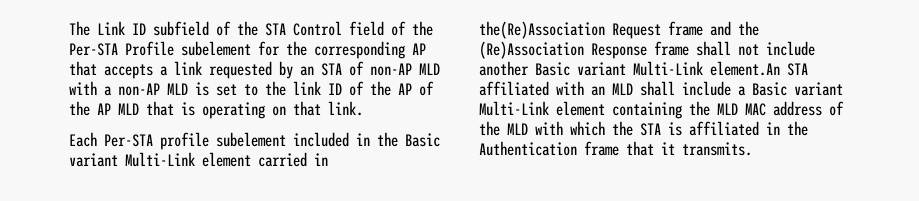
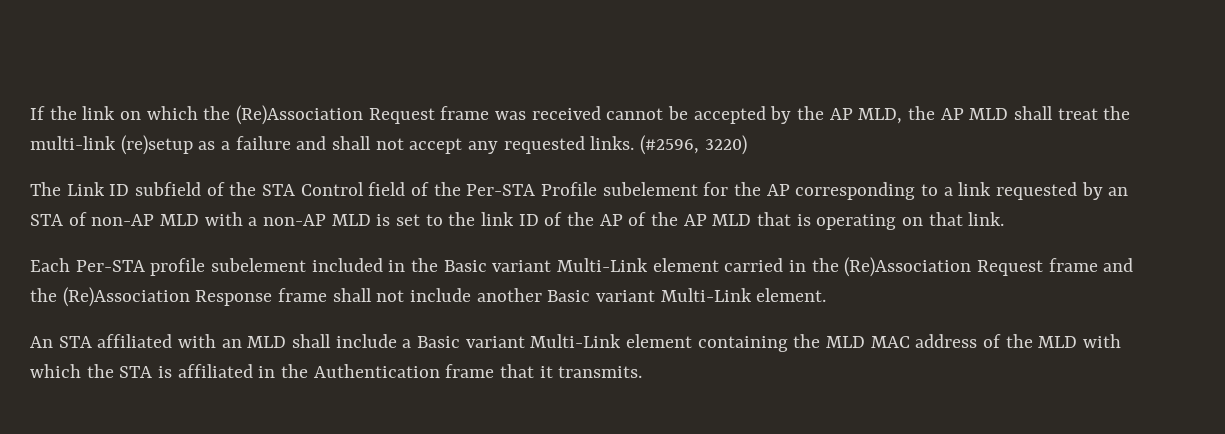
+ If the link on which the (Re)Association Request frame was received cannot be accepted by the AP MLD, the AP MLD shall treat the multi-link (re)setup as a failure and shall not accept any requested links. (#2596, 3220)
- The Link ID subfield of the STA Control field of the Per-STA Profile subelement for the corresponding AP that accepts a link requested by an STA of non-AP MLD with a non-AP MLD is set to the link ID of the AP of the AP MLD that is operating on that link.
+ The Link ID subfield of the STA Control field of the Per-STA Profile subelement for the AP corresponding to a link requested by an STA of non-AP MLD with a non-AP MLD is set to the link ID of the AP of the AP MLD that is operating on that link.
- Each Per-STA profile subelement included in the Basic variant Multi-Link element carried in the(Re)Association Request frame and the (Re)Association Response frame shall not include another Basic variant Multi-Link element.An STA affiliated with an MLD shall include a Basic variant Multi-Link element containing the MLD MAC address of the MLD with which the STA is affiliated in the Authentication frame that it transmits.
+ Each Per-STA profile subelement included in the Basic variant Multi-Link element carried in the (Re)Association Request frame and the (Re)Association Response frame shall not include another Basic variant Multi-Link element.
+ An STA affiliated with an MLD shall include a Basic variant Multi-Link element containing the MLD MAC address of the MLD with which the STA is affiliated in the Authentication frame that it transmits.

